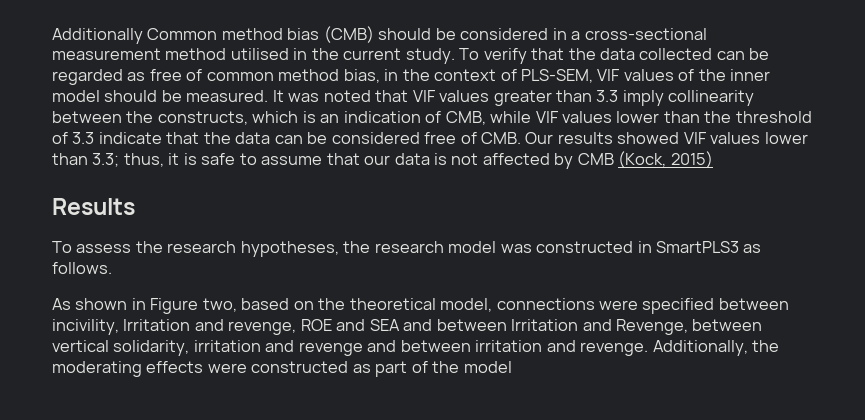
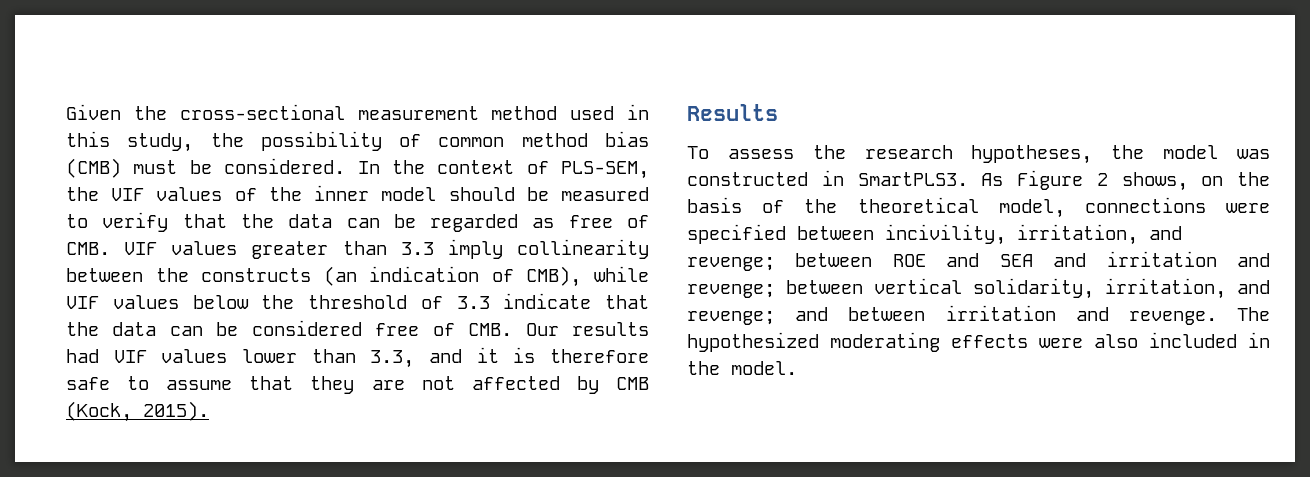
- Additionally Common method bias (CMB) should be considered in a cross-sectional measurement method utilised in the current study. To verify that the data collected can be regarded as free of common method bias, in the context of PLS-SEM, VIF values of the inner model should be measured. It was noted that VIF values greater than 3.3 imply collinearity between the constructs, which is an indication of CMB, while VIF values lower than the threshold of 3.3 indicate that the data can be considered free of CMB. Our results showed VIF values lower than 3.3; thus, it is safe to assume that our data is not affected by CMB (Kock, 2015)
+ Given the cross-sectional measurement method used in this study, the possibility of common method bias (CMB) must be considered. In the context of PLS-SEM, the VIF values of the inner model should be measured to verify that the data can be regarded as free of CMB. VIF values greater than 3.3 imply collinearity between the constructs (an indication of CMB), while VIF values below the threshold of 3.3 indicate that the data can be considered free of CMB. Our results had VIF values lower than 3.3, and it is therefore safe to assume that they are not affected by CMB (Kock, 2015).
- To assess the research hypotheses, the research model was constructed in SmartPLS3 as follows.
- As shown in Figure two, based on the theoretical model, connections were specified between incivility, Irritation and revenge, ROE and SEA and between Irritation and Revenge, between vertical solidarity, irritation and revenge and between irritation and revenge.
+ To assess the research hypotheses, the model was constructed in SmartPLS3. As Figure 2 shows, on the basis of the theoretical model, connections were specified between incivility, irritation, and revenge; between ROE and SEA and irritation and revenge; between vertical solidarity, irritation, and revenge; and between irritation and revenge.
- Additionally, the moderating effects were constructed as part of the model
+ The hypothesized moderating effects were also included in the model.

